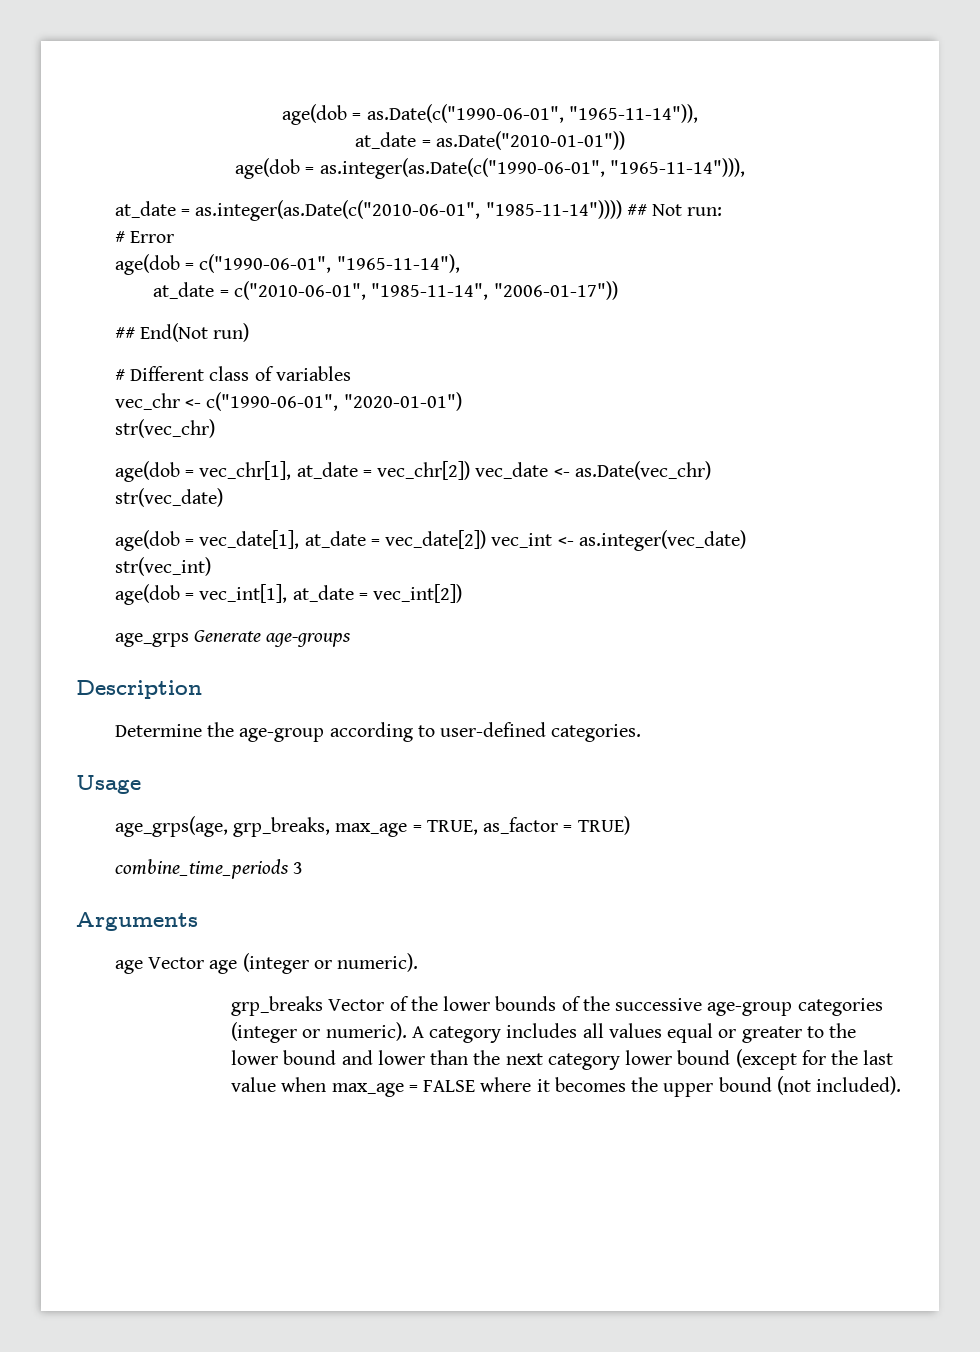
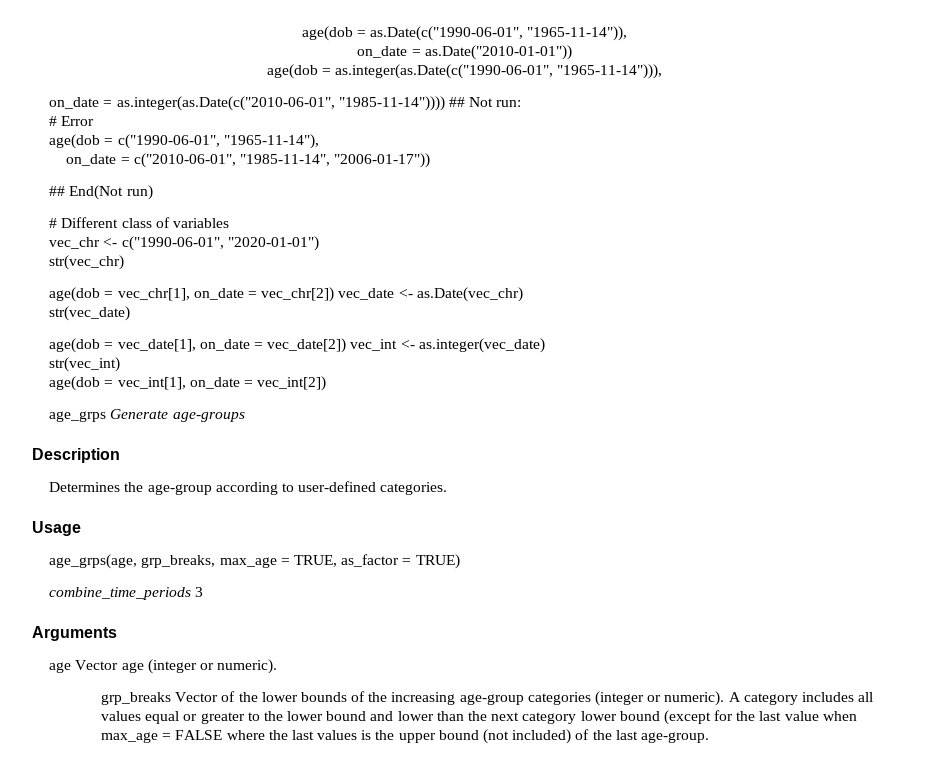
- at_date = as.Date("2010-01-01"))
+ on_date = as.Date("2010-01-01"))
- at_date = as.integer(as.Date(c("2010-06-01", "1985-11-14")))) ## Not run:
+ on_date = as.integer(as.Date(c("2010-06-01", "1985-11-14")))) ## Not run:
- at_date = c("2010-06-01", "1985-11-14", "2006-01-17"))
+ on_date = c("2010-06-01", "1985-11-14", "2006-01-17"))
- age(dob = vec_chr[1], at_date = vec_chr[2]) vec_date <- as.Date(vec_chr)
+ age(dob = vec_chr[1], on_date = vec_chr[2]) vec_date <- as.Date(vec_chr)
- age(dob = vec_date[1], at_date = vec_date[2]) vec_int <- as.integer(vec_date)
+ age(dob = vec_date[1], on_date = vec_date[2]) vec_int <- as.integer(vec_date)
- age(dob = vec_int[1], at_date = vec_int[2])
+ age(dob = vec_int[1], on_date = vec_int[2])
- Determine the age-group according to user-defined categories.
+ Determines the age-group according to user-defined categories.
- grp_breaks Vector of the lower bounds of the successive age-group categories (integer or numeric).
+ grp_breaks Vector of the lower bounds of the increasing age-group categories (integer or numeric).
- A category includes all values equal or greater to the lower bound and lower than the next category lower bound (except for the last value when max_age = FALSE where it becomes the upper bound (not included).
+ A category includes all values equal or greater to the lower bound and lower than the next category lower bound (except for the last value when max_age = FALSE where the last values is the upper bound (not included) of the last age-group.

